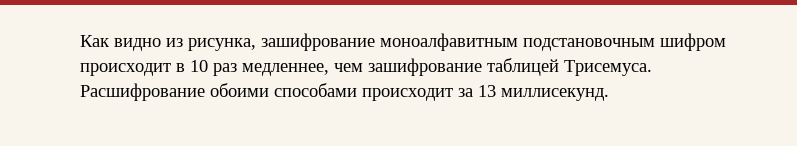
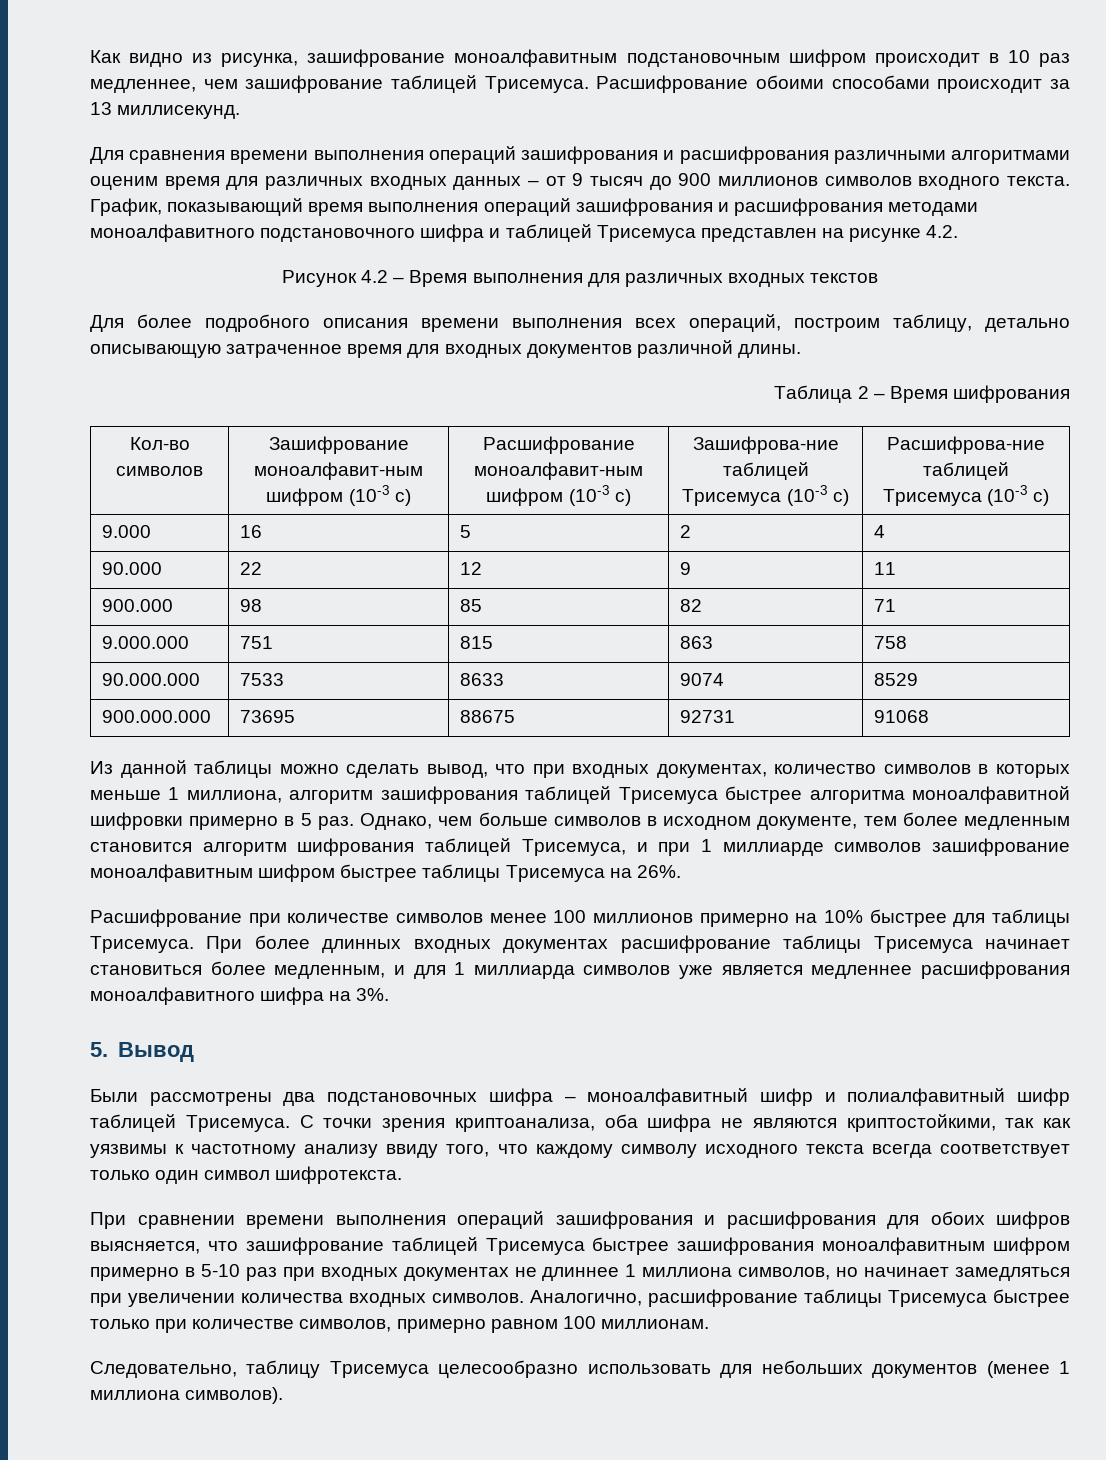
+ Для сравнения времени выполнения операций зашифрования и расшифрования различными алгоритмами оценим время для различных входных данных – от 9 тысяч до 900 миллионов символов входного текста. График, показывающий время выполнения операций зашифрования и расшифрования методами моноалфавитного подстановочного шифра и таблицей Трисемуса представлен на рисунке 4.2.
+ Рисунок 4.2 – Время выполнения для различных входных текстов
+ Для более подробного описания времени выполнения всех операций, построим таблицу, детально описывающую затраченное время для входных документов различной длины.
+ Таблица 2 – Время шифрования
+ Кол-во символов | Зашифрование моноалфавит-ным шифром (10-3 с) | Расшифрование моноалфавит-ным шифром (10-3 с) | Зашифрова-ние таблицей Трисемуса (10-3 с) | Расшифрова-ние таблицей Трисемуса (10-3 с)
+ 9.000 | 16 | 5 | 2 | 4
+ 90.000 | 22 | 12 | 9 | 11
+ 900.000 | 98 | 85 | 82 | 71
+ 9.000.000 | 751 | 815 | 863 | 758
+ 90.000.000 | 7533 | 8633 | 9074 | 8529
+ 900.000.000 | 73695 | 88675 | 92731 | 91068
+ Из данной таблицы можно сделать вывод, что при входных документах, количество символов в которых меньше 1 миллиона, алгоритм зашифрования таблицей Трисемуса быстрее алгоритма моноалфавитной шифровки примерно в 5 раз. Однако, чем больше символов в исходном документе, тем более медленным становится алгоритм шифрования таблицей Трисемуса, и при 1 миллиарде символов зашифрование моноалфавитным шифром быстрее таблицы Трисемуса на 26%.
+ Расшифрование при количестве символов менее 100 миллионов примерно на 10% быстрее для таблицы Трисемуса. При более длинных входных документах расшифрование таблицы Трисемуса начинает становиться более медленным, и для 1 миллиарда символов уже является медленнее расшифрования моноалфавитного шифра на 3%.
+ 5. Вывод
+ Были рассмотрены два подстановочных шифра – моноалфавитный шифр и полиалфавитный шифр таблицей Трисемуса. С точки зрения криптоанализа, оба шифра не являются криптостойкими, так как уязвимы к частотному анализу ввиду того, что каждому символу исходного текста всегда соответствует только один символ шифротекста.
+ При сравнении времени выполнения операций зашифрования и расшифрования для обоих шифров выясняется, что зашифрование таблицей Трисемуса быстрее зашифрования моноалфавитным шифром примерно в 5-10 раз при входных документах не длиннее 1 миллиона символов, но начинает замедляться при увеличении количества входных символов. Аналогично, расшифрование таблицы Трисемуса быстрее только при количестве символов, примерно равном 100 миллионам.
+ Следовательно, таблицу Трисемуса целесообразно использовать для небольших документов (менее 1 миллиона символов).

